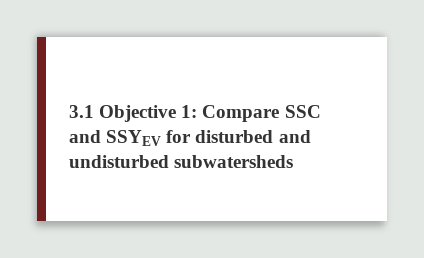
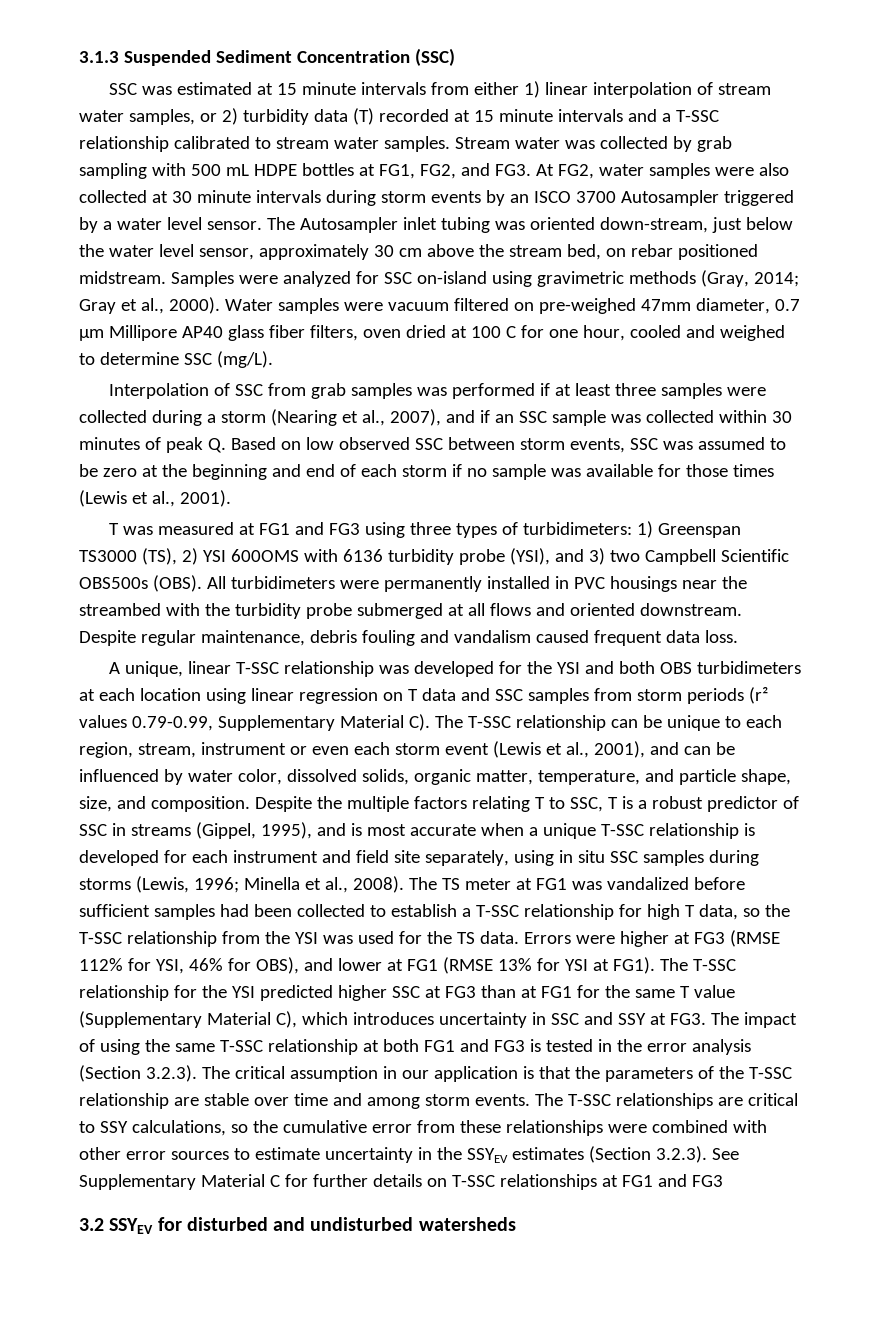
- 3.1 Objective 1: Compare SSC and SSYEV for disturbed and undisturbed subwatersheds
+ 3.1.3 Suspended Sediment Concentration (SSC)
+ SSC was estimated at 15 minute intervals from either 1) linear interpolation of stream water samples, or 2) turbidity data (T) recorded at 15 minute intervals and a T-SSC relationship calibrated to stream water samples. Stream water was collected by grab sampling with 500 mL HDPE bottles at FG1, FG2, and FG3. At FG2, water samples were also collected at 30 minute intervals during storm events by an ISCO 3700 Autosampler triggered by a water level sensor. The Autosampler inlet tubing was oriented down-stream, just below the water level sensor, approximately 30 cm above the stream bed, on rebar positioned midstream. Samples were analyzed for SSC on-island using gravimetric methods (Gray, 2014; Gray et al., 2000). Water samples were vacuum filtered on pre-weighed 47mm diameter, 0.7 µm Millipore AP40 glass fiber filters, oven dried at 100 C for one hour, cooled and weighed to determine SSC (mg/L).
+ Interpolation of SSC from grab samples was performed if at least three samples were collected during a storm (Nearing et al., 2007), and if an SSC sample was collected within 30 minutes of peak Q. Based on low observed SSC between storm events, SSC was assumed to be zero at the beginning and end of each storm if no sample was available for those times (Lewis et al., 2001).
+ T was measured at FG1 and FG3 using three types of turbidimeters: 1) Greenspan TS3000 (TS), 2) YSI 600OMS with 6136 turbidity probe (YSI), and 3) two Campbell Scientific OBS500s (OBS). All turbidimeters were permanently installed in PVC housings near the streambed with the turbidity probe submerged at all flows and oriented downstream. Despite regular maintenance, debris fouling and vandalism caused frequent data loss.
+ A unique, linear T-SSC relationship was developed for the YSI and both OBS turbidimeters at each location using linear regression on T data and SSC samples from storm periods (r² values 0.79-0.99, Supplementary Material C). The T-SSC relationship can be unique to each region, stream, instrument or even each storm event (Lewis et al., 2001), and can be influenced by water color, dissolved solids, organic matter, temperature, and particle shape, size, and composition. Despite the multiple factors relating T to SSC, T is a robust predictor of SSC in streams (Gippel, 1995), and is most accurate when a unique T-SSC relationship is developed for each instrument and field site separately, using in situ SSC samples during storms (Lewis, 1996; Minella et al., 2008). The TS meter at FG1 was vandalized before sufficient samples had been collected to establish a T-SSC relationship for high T data, so the T-SSC relationship from the YSI was used for the TS data. Errors were higher at FG3 (RMSE 112% for YSI, 46% for OBS), and lower at FG1 (RMSE 13% for YSI at FG1). The T-SSC relationship for the YSI predicted higher SSC at FG3 than at FG1 for the same T value (Supplementary Material C), which introduces uncertainty in SSC and SSY at FG3. The impact of using the same T-SSC relationship at both FG1 and FG3 is tested in the error analysis (Section 3.2.3). The critical assumption in our application is that the parameters of the T-SSC relationship are stable over time and among storm events. The T-SSC relationships are critical to SSY calculations, so the cumulative error from these relationships were combined with other error sources to estimate uncertainty in the SSYEV estimates (Section 3.2.3). See Supplementary Material C for further details on T-SSC relationships at FG1 and FG3
+ 3.2 SSYEV for disturbed and undisturbed watersheds

